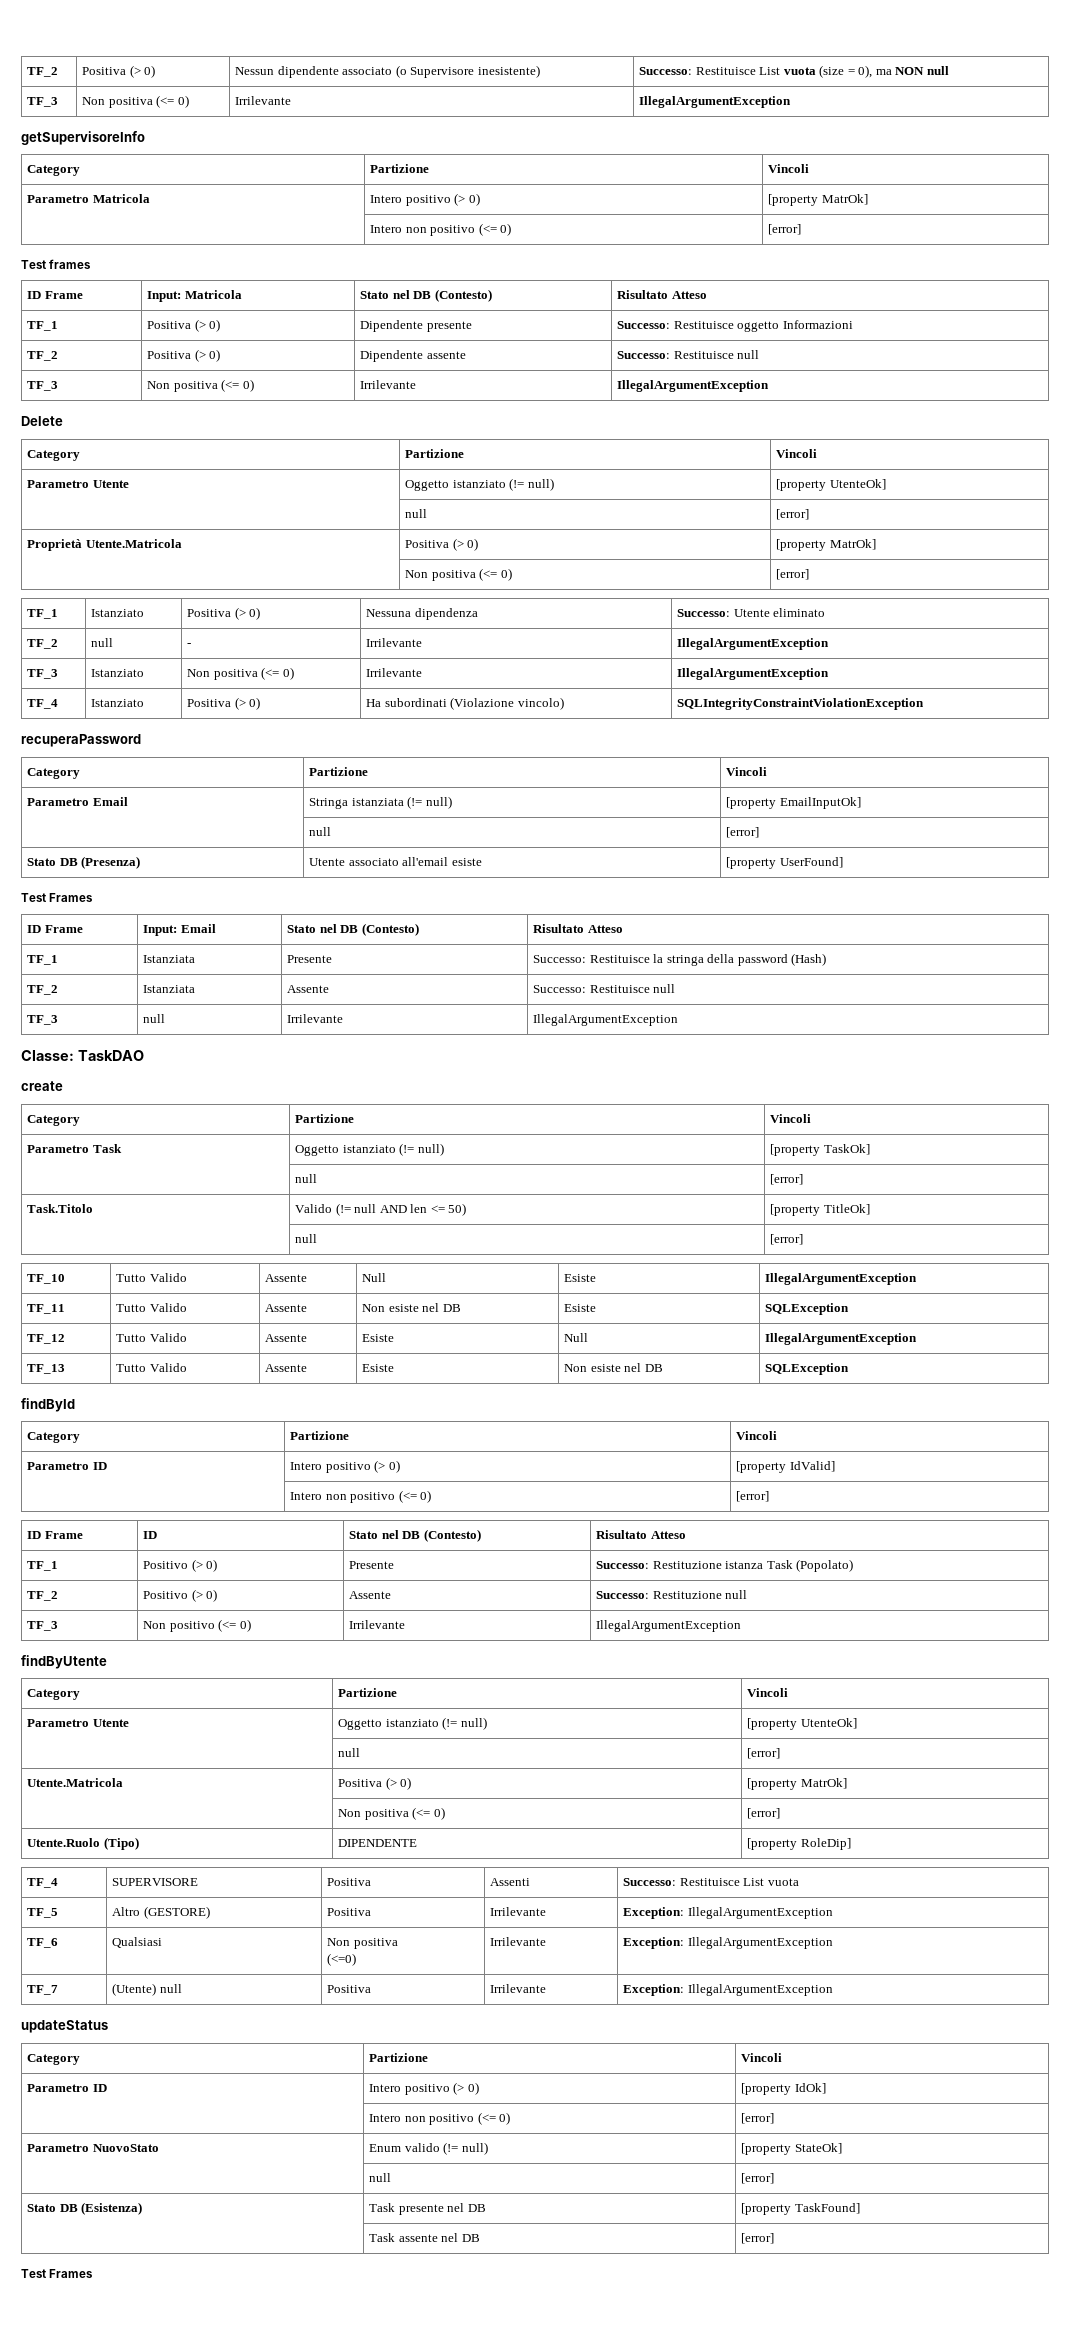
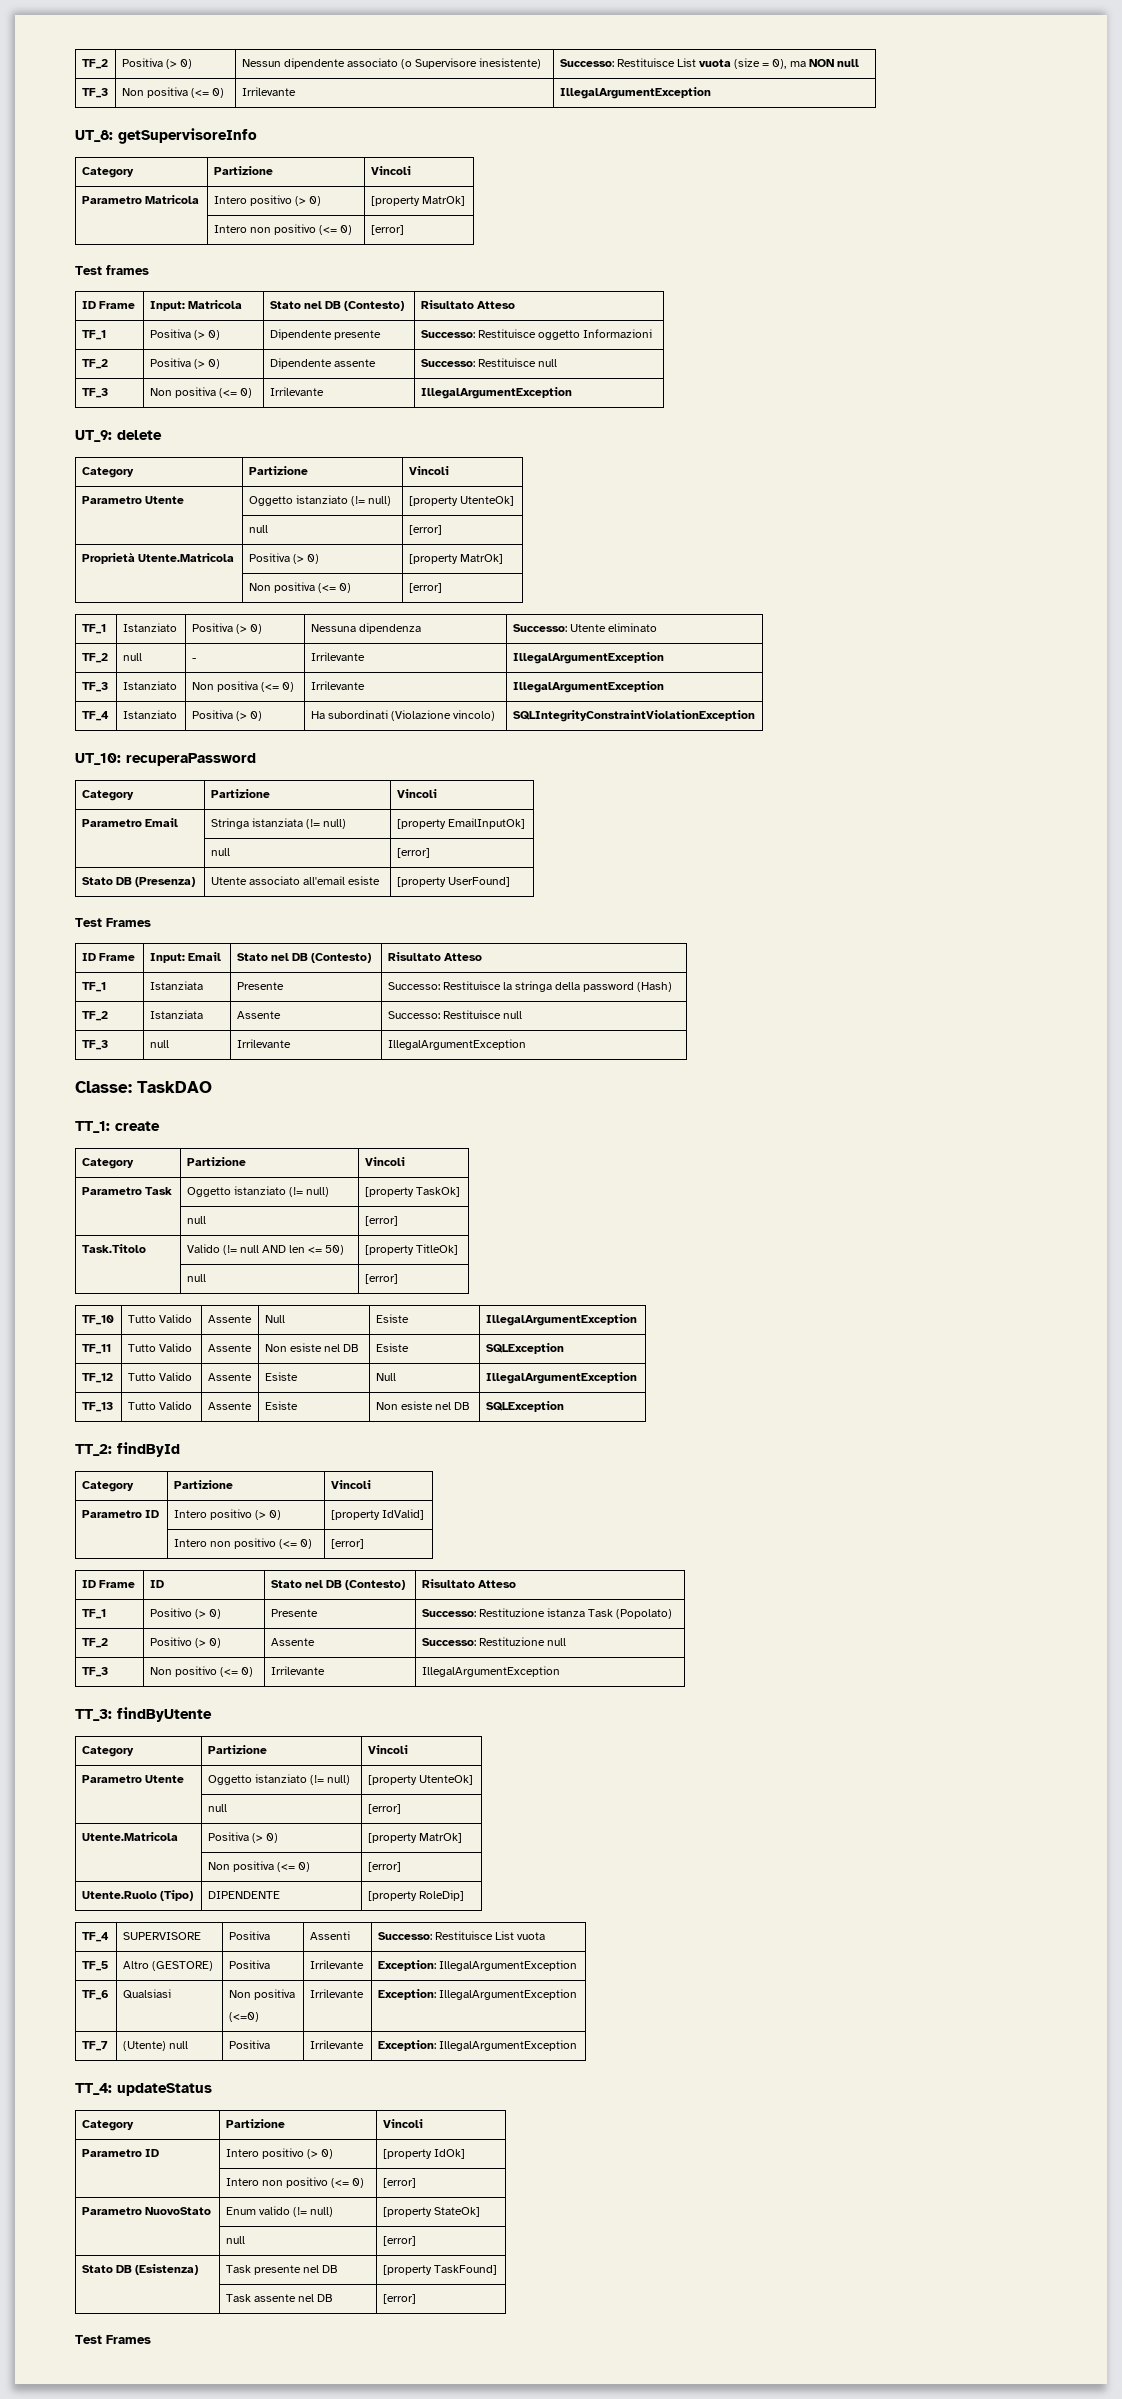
- getSupervisoreInfo
+ UT_8: getSupervisoreInfo
- Delete
+ UT_9: delete
- recuperaPassword
+ UT_10: recuperaPassword
- create
+ TT_1: create
- findById
+ TT_2: findById
- findByUtente
+ TT_3: findByUtente
- updateStatus
+ TT_4: updateStatus

